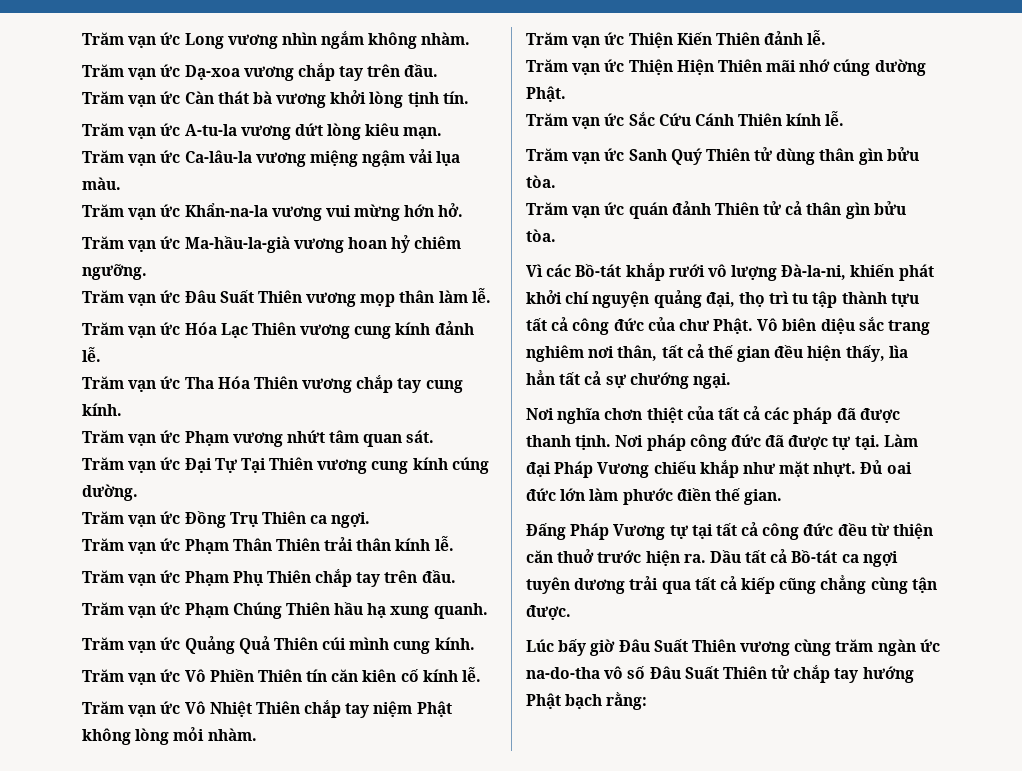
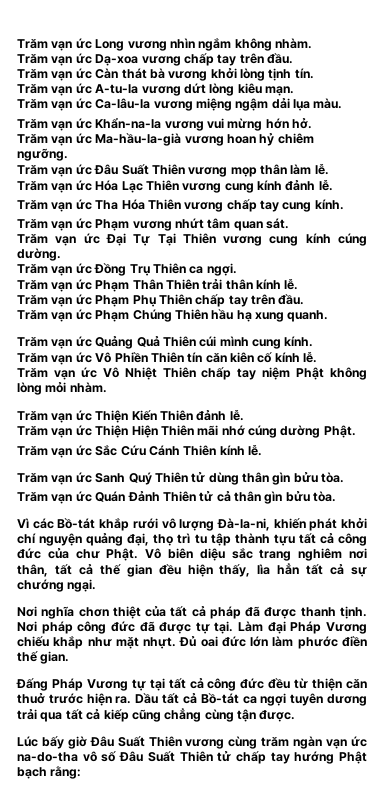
- Trăm vạn ức Dạ-xoa vương chắp tay trên đầu.
+ Trăm vạn ức Dạ-xoa vương chấp tay trên đầu.
- Trăm vạn ức Ca-lâu-la vương miệng ngậm vải lụa màu.
+ Trăm vạn ức Ca-lâu-la vương miệng ngậm dải lụa màu.
- Trăm vạn ức Tha Hóa Thiên vương chắp tay cung kính.
+ Trăm vạn ức Tha Hóa Thiên vương chấp tay cung kính.
- Trăm vạn ức Phạm Phụ Thiên chắp tay trên đầu.
+ Trăm vạn ức Phạm Phụ Thiên chấp tay trên đầu.
- Trăm vạn ức Vô Nhiệt Thiên chắp tay niệm Phật không lòng mỏi nhàm.
+ Trăm vạn ức Vô Nhiệt Thiên chấp tay niệm Phật không lòng mỏi nhàm.
- Trăm vạn ức quán đảnh Thiên tử cả thân gìn bửu tòa.
+ Trăm vạn ức Quán Đảnh Thiên tử cả thân gìn bửu tòa.
- Nơi nghĩa chơn thiệt của tất cả các pháp đã được thanh tịnh.
+ Nơi nghĩa chơn thiệt của tất cả pháp đã được thanh tịnh.
- Lúc bấy giờ Đâu Suất Thiên vương cùng trăm ngàn ức na-do-tha vô số Đâu Suất Thiên tử chắp tay hướng Phật bạch rằng:
+ Lúc bấy giờ Đâu Suất Thiên vương cùng trăm ngàn vạn ức na-do-tha vô số Đâu Suất Thiên tử chấp tay hướng Phật bạch rằng:

